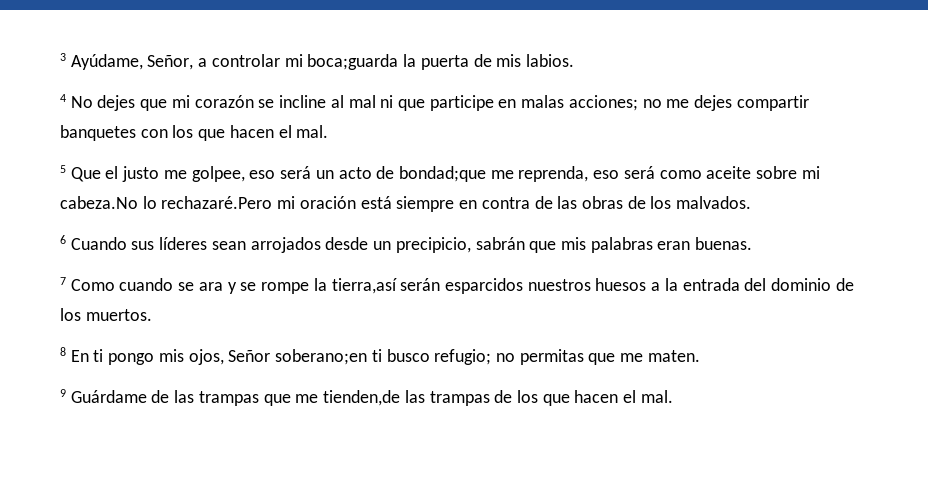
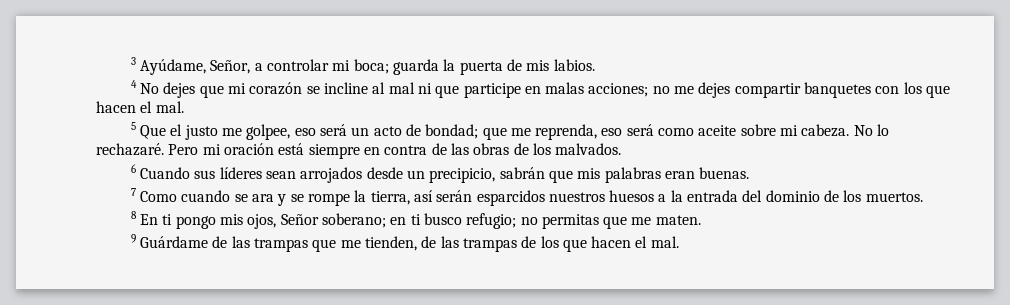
- 3 Ayúdame, Señor, a controlar mi boca;guarda la puerta de mis labios.
+ 3 Ayúdame, Señor, a controlar mi boca; guarda la puerta de mis labios.
- 5 Que el justo me golpee, eso será un acto de bondad;que me reprenda, eso será como aceite sobre mi cabeza.No lo rechazaré.Pero mi oración está siempre en contra de las obras de los malvados.
+ 5 Que el justo me golpee, eso será un acto de bondad; que me reprenda, eso será como aceite sobre mi cabeza. No lo rechazaré. Pero mi oración está siempre en contra de las obras de los malvados.
- 7 Como cuando se ara y se rompe la tierra,así serán esparcidos nuestros huesos a la entrada del dominio de los muertos.
+ 7 Como cuando se ara y se rompe la tierra, así serán esparcidos nuestros huesos a la entrada del dominio de los muertos.
- 8 En ti pongo mis ojos, Señor soberano;en ti busco refugio; no permitas que me maten.
+ 8 En ti pongo mis ojos, Señor soberano; en ti busco refugio; no permitas que me maten.
- 9 Guárdame de las trampas que me tienden,de las trampas de los que hacen el mal.
+ 9 Guárdame de las trampas que me tienden, de las trampas de los que hacen el mal.

